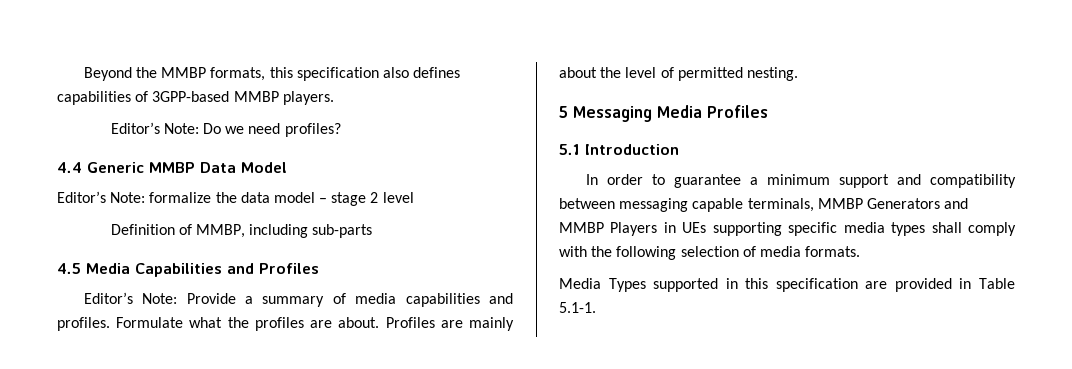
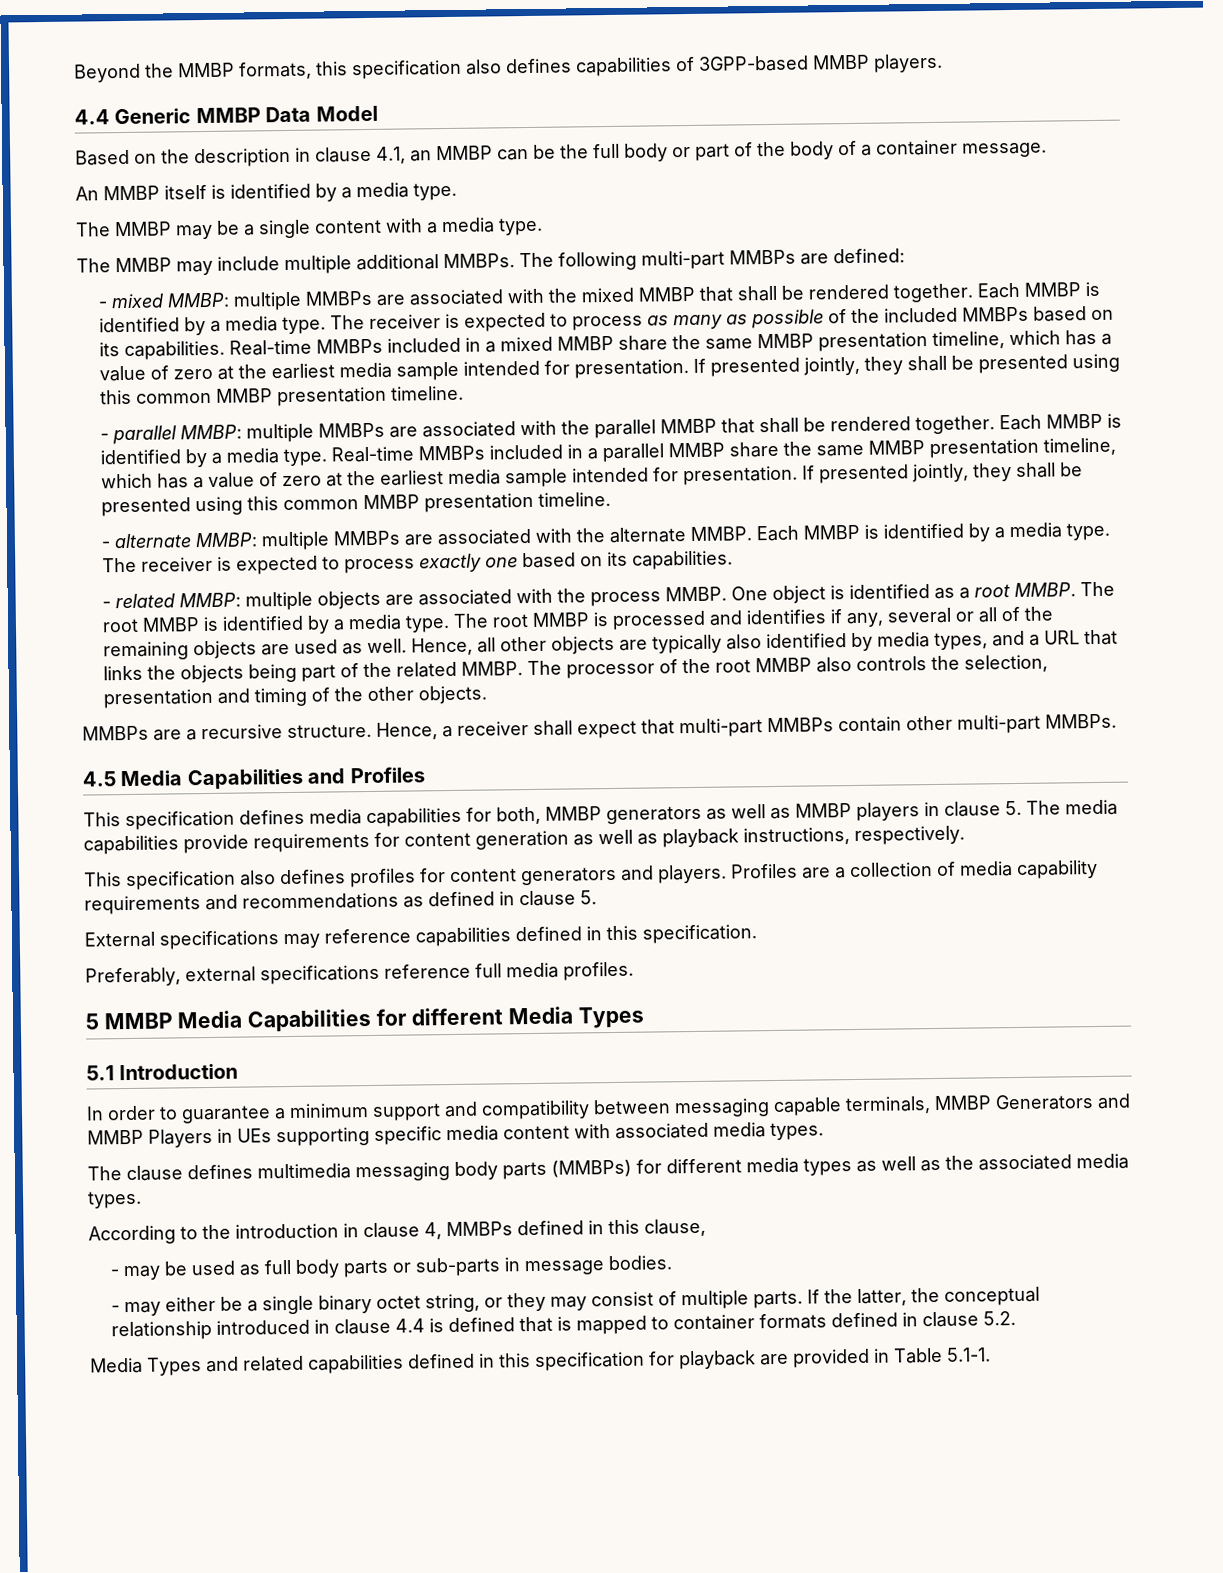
- Editor’s Note: Do we need profiles?
- Editor’s Note: formalize the data model – stage 2 level
- Definition of MMBP, including sub-parts
+ Based on the description in clause 4.1, an MMBP can be the full body or part of the body of a container message.
+ An MMBP itself is identified by a media type.
+ The MMBP may be a single content with a media type.
+ The MMBP may include multiple additional MMBPs. The following multi-part MMBPs are defined:
+ - mixed MMBP: multiple MMBPs are associated with the mixed MMBP that shall be rendered together. Each MMBP is identified by a media type. The receiver is expected to process as many as possible of the included MMBPs based on its capabilities. Real-time MMBPs included in a mixed MMBP share the same MMBP presentation timeline, which has a value of zero at the earliest media sample intended for presentation. If presented jointly, they shall be presented using this common MMBP presentation timeline.
+ - parallel MMBP: multiple MMBPs are associated with the parallel MMBP that shall be rendered together. Each MMBP is identified by a media type. Real-time MMBPs included in a parallel MMBP share the same MMBP presentation timeline, which has a value of zero at the earliest media sample intended for presentation. If presented jointly, they shall be presented using this common MMBP presentation timeline.
+ - alternate MMBP: multiple MMBPs are associated with the alternate MMBP. Each MMBP is identified by a media type. The receiver is expected to process exactly one based on its capabilities.
+ - related MMBP: multiple objects are associated with the process MMBP. One object is identified as a root MMBP. The root MMBP is identified by a media type. The root MMBP is processed and identifies if any, several or all of the remaining objects are used as well. Hence, all other objects are typically also identified by media types, and a URL that links the objects being part of the related MMBP. The processor of the root MMBP also controls the selection, presentation and timing of the other objects.
+ MMBPs are a recursive structure. Hence, a receiver shall expect that multi-part MMBPs contain other multi-part MMBPs.
- Editor’s Note: Provide a summary of media capabilities and profiles. Formulate what the profiles are about. Profiles are mainly about the level of permitted nesting.
- 5 Messaging Media Profiles
+ This specification defines media capabilities for both, MMBP generators as well as MMBP players in clause 5. The media capabilities provide requirements for content generation as well as playback instructions, respectively.
+ This specification also defines profiles for content generators and players. Profiles are a collection of media capability requirements and recommendations as defined in clause 5.
+ External specifications may reference capabilities defined in this specification.
+ Preferably, external specifications reference full media profiles.
+ 5 MMBP Media Capabilities for different Media Types
- In order to guarantee a minimum support and compatibility between messaging capable terminals, MMBP Generators and MMBP Players in UEs supporting specific media types shall comply with the following selection of media formats.
- Media Types supported in this specification are provided in Table 5.1-1.
+ In order to guarantee a minimum support and compatibility between messaging capable terminals, MMBP Generators and MMBP Players in UEs supporting specific media content with associated media types.
+ The clause defines multimedia messaging body parts (MMBPs) for different media types as well as the associated media types.
+ According to the introduction in clause 4, MMBPs defined in this clause,
+ - may be used as full body parts or sub-parts in message bodies.
+ - may either be a single binary octet string, or they may consist of multiple parts. If the latter, the conceptual relationship introduced in clause 4.4 is defined that is mapped to container formats defined in clause 5.2.
+ Media Types and related capabilities defined in this specification for playback are provided in Table 5.1-1.

